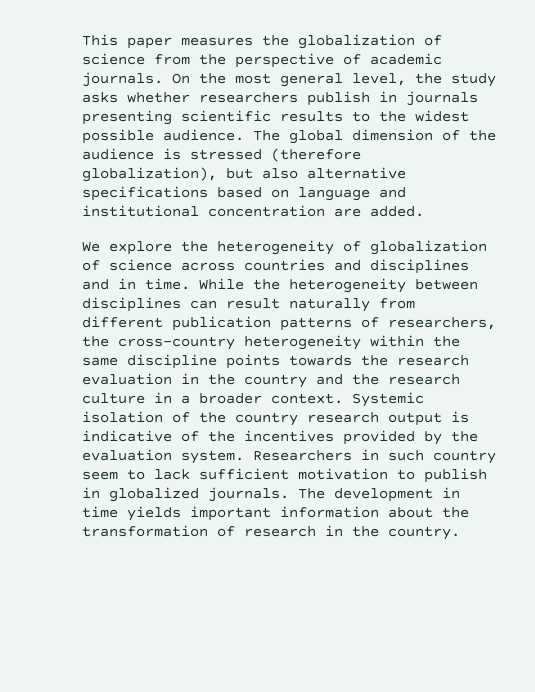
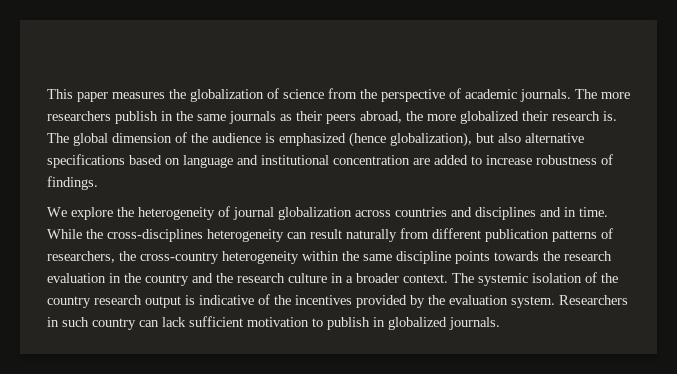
- On the most general level, the study asks whether researchers publish in journals presenting scientific results to the widest possible audience.
+ The more researchers publish in the same journals as their peers abroad, the more globalized their research is.
- The global dimension of the audience is stressed (therefore globalization), but also alternative specifications based on language and institutional concentration are added.
+ The global dimension of the audience is emphasized (hence globalization), but also alternative specifications based on language and institutional concentration are added to increase robustness of findings.
- We explore the heterogeneity of globalization of science across countries and disciplines and in time.
+ We explore the heterogeneity of journal globalization across countries and disciplines and in time.
- While the heterogeneity between disciplines can result naturally from different publication patterns of researchers, the cross-country heterogeneity within the same discipline points towards the research evaluation in the country and the research culture in a broader context.
+ While the cross-disciplines heterogeneity can result naturally from different publication patterns of researchers, the cross-country heterogeneity within the same discipline points towards the research evaluation in the country and the research culture in a broader context.
- Systemic isolation of the country research output is indicative of the incentives provided by the evaluation system.
+ The systemic isolation of the country research output is indicative of the incentives provided by the evaluation system.
- Researchers in such country seem to lack sufficient motivation to publish in globalized journals. The development in time yields important information about the transformation of research in the country.
+ Researchers in such country can lack sufficient motivation to publish in globalized journals.

